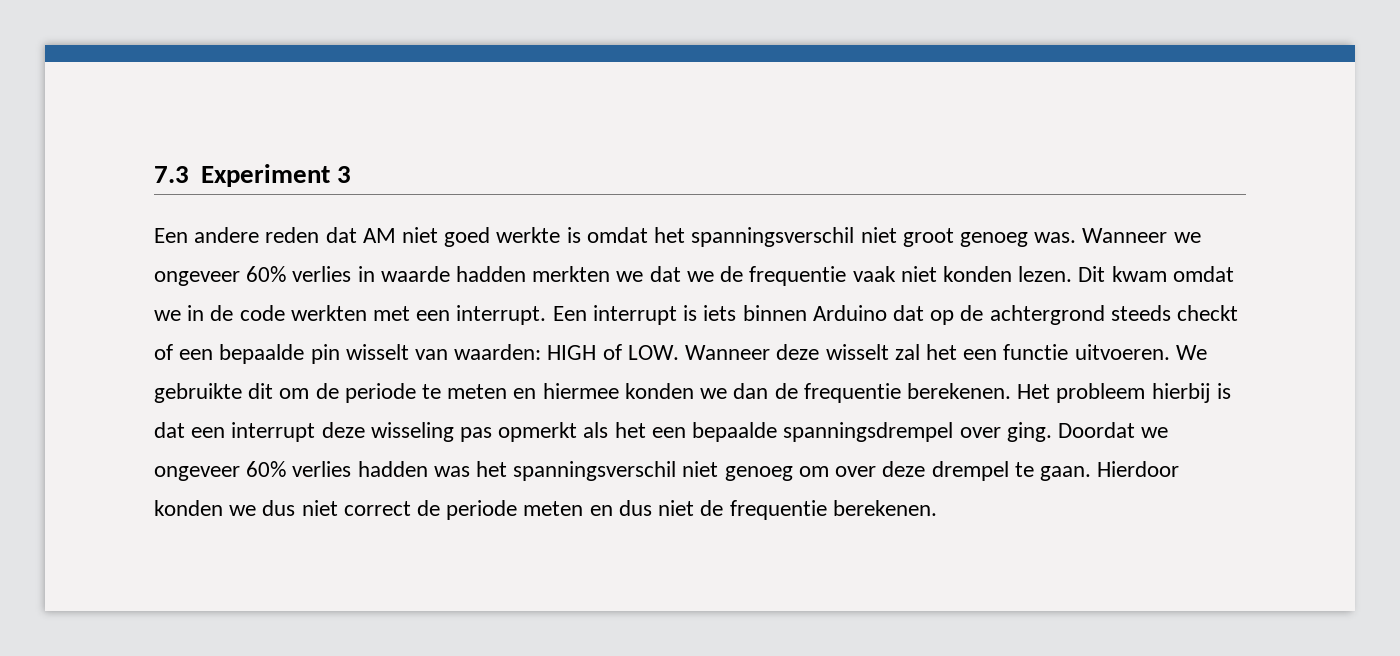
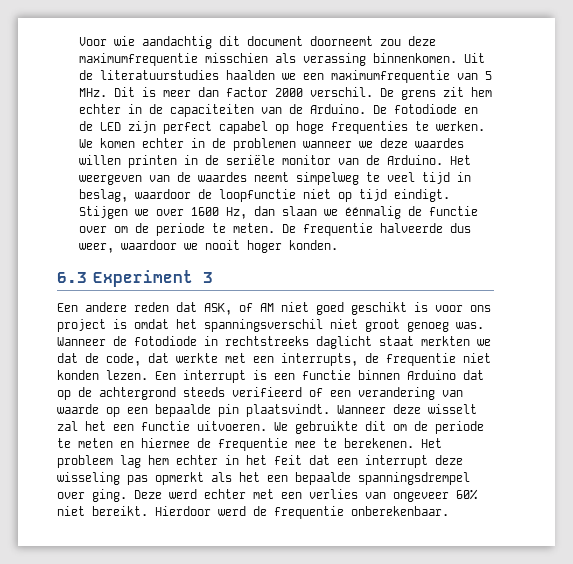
- 7.3 Experiment 3
+ Voor wie aandachtig dit document doorneemt zou deze maximumfrequentie misschien als verassing binnenkomen. Uit de literatuurstudies haalden we een maximumfrequentie van 5 MHz. Dit is meer dan factor 2000 verschil. De grens zit hem echter in de capaciteiten van de Arduino. De fotodiode en de LED zijn perfect capabel op hoge frequenties te werken. We komen echter in de problemen wanneer we deze waardes willen printen in de seriële monitor van de Arduino. Het weergeven van de waardes neemt simpelweg te veel tijd in beslag, waardoor de loopfunctie niet op tijd eindigt. Stijgen we over 1600 Hz, dan slaan we éénmalig de functie over om de periode te meten. De frequentie halveerde dus weer, waardoor we nooit hoger konden.
+ 6.3 Experiment 3
- Een andere reden dat AM niet goed werkte is omdat het spanningsverschil niet groot genoeg was.
+ Een andere reden dat ASK, of AM niet goed geschikt is voor ons project is omdat het spanningsverschil niet groot genoeg was.
- Wanneer we ongeveer 60% verlies in waarde hadden merkten we dat we de frequentie vaak niet konden lezen.
+ Wanneer de fotodiode in rechtstreeks daglicht staat merkten we dat de code, dat werkte met een interrupts, de frequentie niet konden lezen.
- Dit kwam omdat we in de code werkten met een interrupt.
- Een interrupt is iets binnen Arduino dat op de achtergrond steeds checkt of een bepaalde pin wisselt van waarden: HIGH of LOW. Wanneer deze wisselt zal het een functie uitvoeren.
+ Een interrupt is een functie binnen Arduino dat op de achtergrond steeds verifieerd of een verandering van waarde op een bepaalde pin plaatsvindt. Wanneer deze wisselt zal het een functie uitvoeren.
- We gebruikte dit om de periode te meten en hiermee konden we dan de frequentie berekenen. Het probleem hierbij is dat een interrupt deze wisseling pas opmerkt als het een bepaalde spanningsdrempel over ging.
+ We gebruikte dit om de periode te meten en hiermee de frequentie mee te berekenen. Het probleem lag hem echter in het feit dat een interrupt deze wisseling pas opmerkt als het een bepaalde spanningsdrempel over ging.
- Doordat we ongeveer 60% verlies hadden was het spanningsverschil niet genoeg om over deze drempel te gaan. Hierdoor konden we dus niet correct de periode meten en dus niet de frequentie berekenen.
+ Deze werd echter met een verlies van ongeveer 60% niet bereikt. Hierdoor werd de frequentie onberekenbaar.

